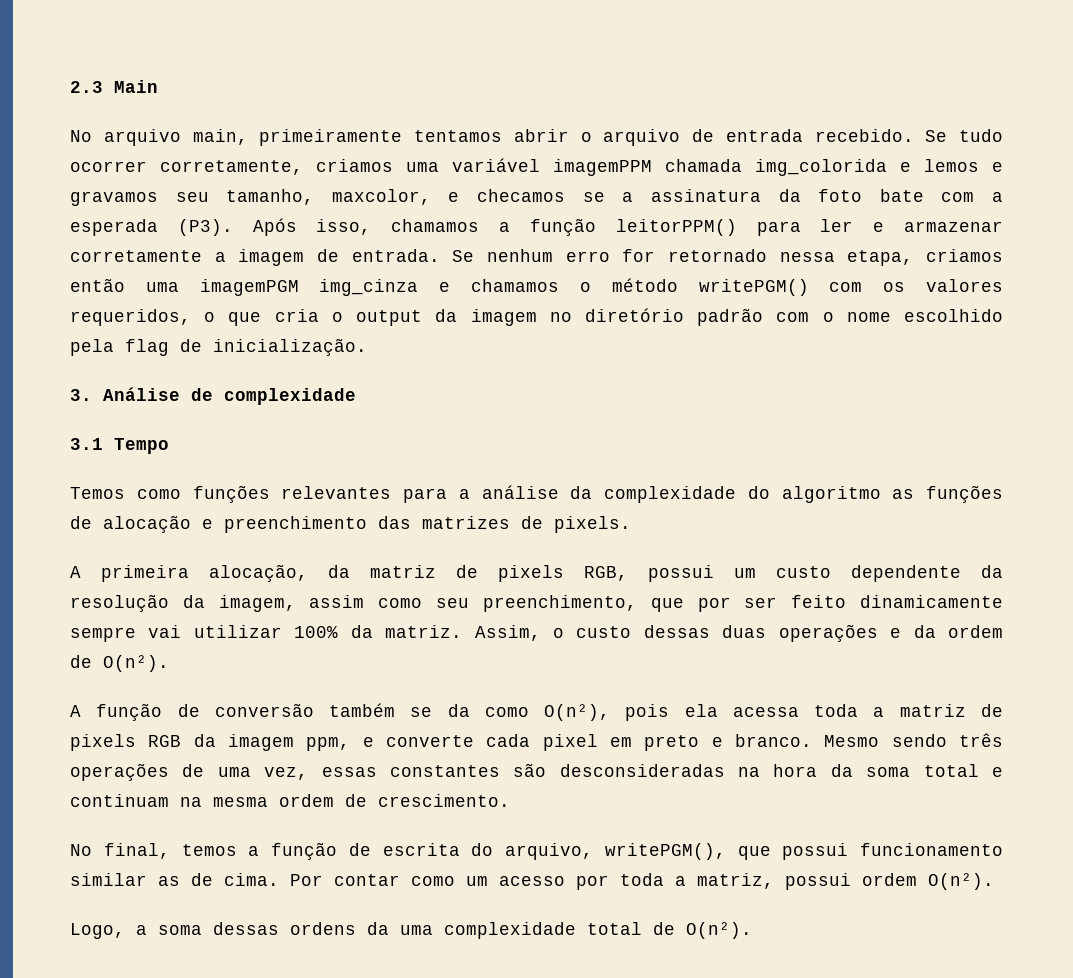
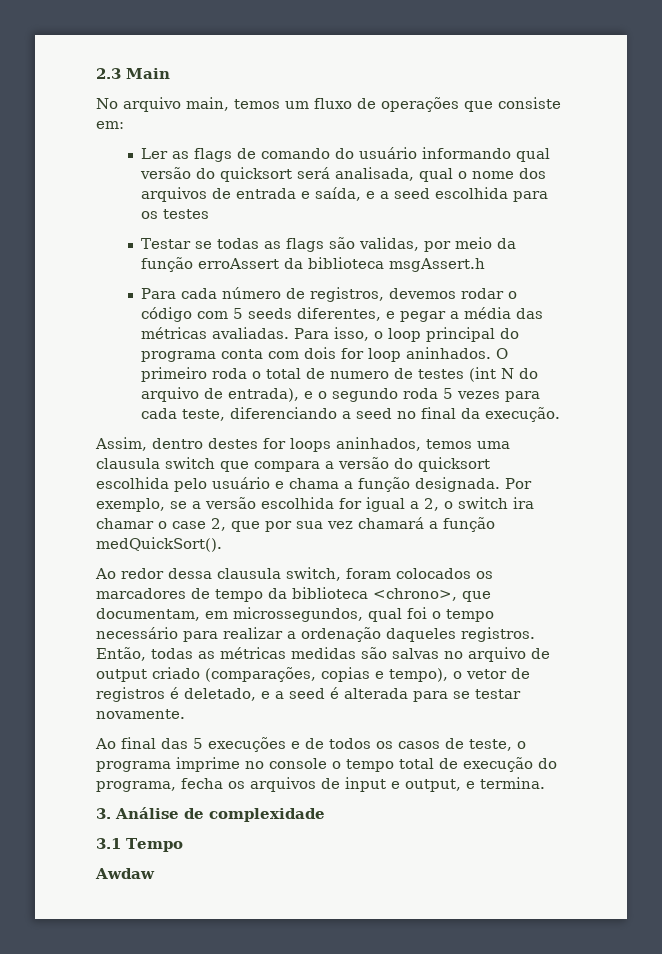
- No arquivo main, primeiramente tentamos abrir o arquivo de entrada recebido. Se tudo ocorrer corretamente, criamos uma variável imagemPPM chamada img_colorida e lemos e gravamos seu tamanho, maxcolor, e checamos se a assinatura da foto bate com a esperada (P3). Após isso, chamamos a função leitorPPM() para ler e armazenar corretamente a imagem de entrada. Se nenhum erro for retornado nessa etapa, criamos então uma imagemPGM img_cinza e chamamos o método writePGM() com os valores requeridos, o que cria o output da imagem no diretório padrão com o nome escolhido pela flag de inicialização.
+ No arquivo main, temos um fluxo de operações que consiste em:
+ Ler as flags de comando do usuário informando qual versão do quicksort será analisada, qual o nome dos arquivos de entrada e saída, e a seed escolhida para os testes
+ Testar se todas as flags são validas, por meio da função erroAssert da biblioteca msgAssert.h
+ Para cada número de registros, devemos rodar o código com 5 seeds diferentes, e pegar a média das métricas avaliadas. Para isso, o loop principal do programa conta com dois for loop aninhados. O primeiro roda o total de numero de testes (int N do arquivo de entrada), e o segundo roda 5 vezes para cada teste, diferenciando a seed no final da execução.
+ Assim, dentro destes for loops aninhados, temos uma clausula switch que compara a versão do quicksort escolhida pelo usuário e chama a função designada. Por exemplo, se a versão escolhida for igual a 2, o switch ira chamar o case 2, que por sua vez chamará a função medQuickSort().
+ Ao redor dessa clausula switch, foram colocados os marcadores de tempo da biblioteca <chrono>, que documentam, em microssegundos, qual foi o tempo necessário para realizar a ordenação daqueles registros. Então, todas as métricas medidas são salvas no arquivo de output criado (comparações, copias e tempo), o vetor de registros é deletado, e a seed é alterada para se testar novamente.
+ Ao final das 5 execuções e de todos os casos de teste, o programa imprime no console o tempo total de execução do programa, fecha os arquivos de input e output, e termina.
- Temos como funções relevantes para a análise da complexidade do algoritmo as funções de alocação e preenchimento das matrizes de pixels.
- A primeira alocação, da matriz de pixels RGB, possui um custo dependente da resolução da imagem, assim como seu preenchimento, que por ser feito dinamicamente sempre vai utilizar 100% da matriz. Assim, o custo dessas duas operações e da ordem de O(n²).
- A função de conversão também se da como O(n²), pois ela acessa toda a matriz de pixels RGB da imagem ppm, e converte cada pixel em preto e branco. Mesmo sendo três operações de uma vez, essas constantes são desconsideradas na hora da soma total e continuam na mesma ordem de crescimento.
- No final, temos a função de escrita do arquivo, writePGM(), que possui funcionamento similar as de cima. Por contar como um acesso por toda a matriz, possui ordem O(n²).
- Logo, a soma dessas ordens da uma complexidade total de O(n²).
+ Awdaw

